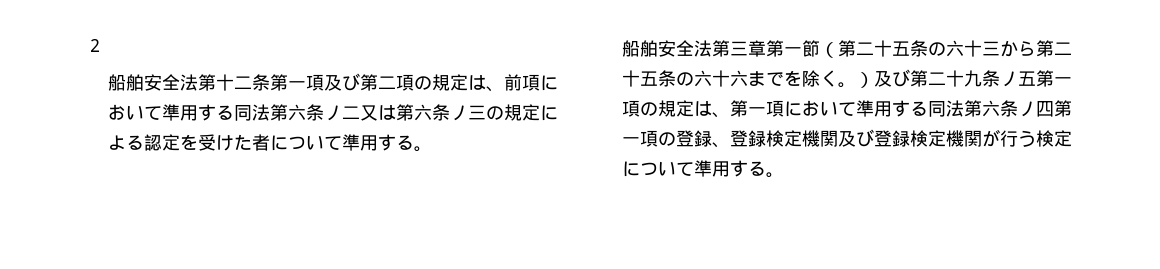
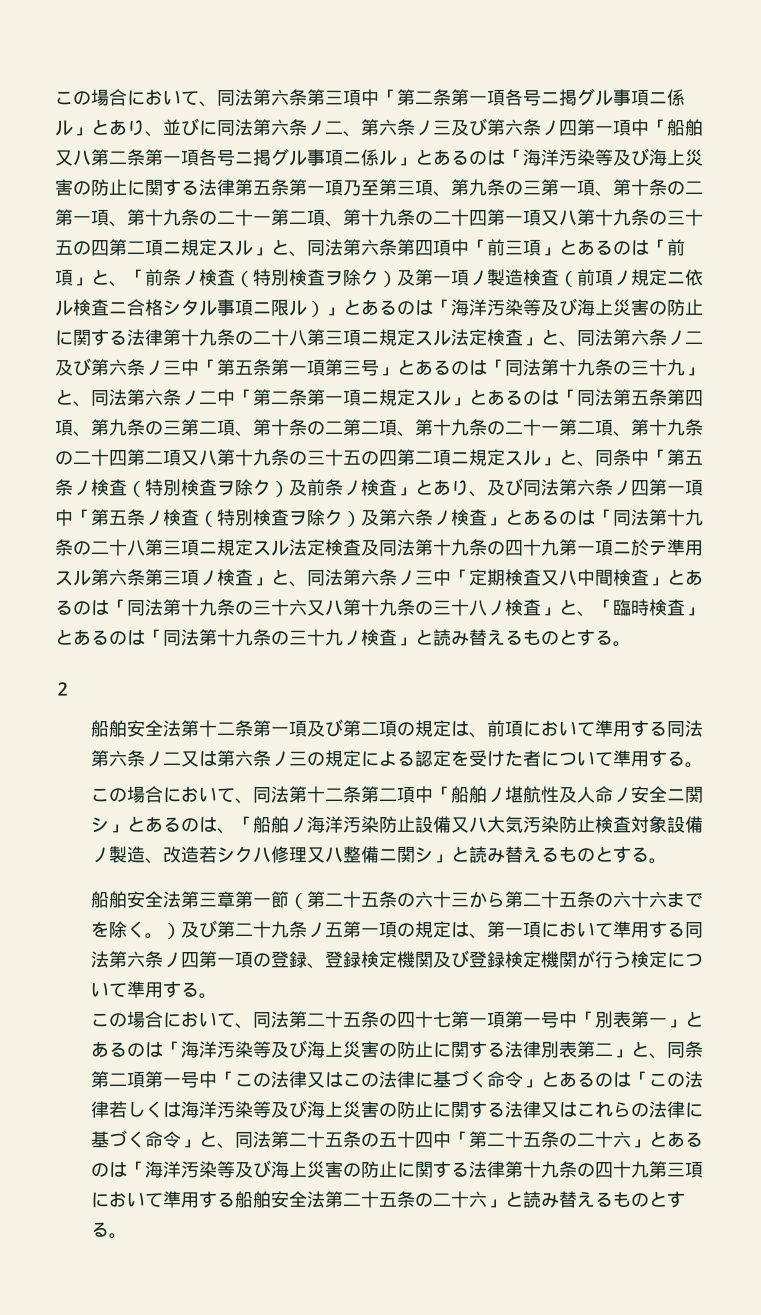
+ この場合において、同法第六条第三項中「第二条第一項各号ニ掲グル事項ニ係ル」とあり、並びに同法第六条ノ二、第六条ノ三及び第六条ノ四第一項中「船舶又ハ第二条第一項各号ニ掲グル事項ニ係ル」とあるのは「海洋汚染等及び海上災害の防止に関する法律第五条第一項乃至第三項、第九条の三第一項、第十条の二第一項、第十九条の二十一第二項、第十九条の二十四第一項又ハ第十九条の三十五の四第二項ニ規定スル」と、同法第六条第四項中「前三項」とあるのは「前項」と、「前条ノ検査（特別検査ヲ除ク）及第一項ノ製造検査（前項ノ規定ニ依ル検査ニ合格シタル事項ニ限ル）」とあるのは「海洋汚染等及び海上災害の防止に関する法律第十九条の二十八第三項ニ規定スル法定検査」と、同法第六条ノ二及び第六条ノ三中「第五条第一項第三号」とあるのは「同法第十九条の三十九」と、同法第六条ノ二中「第二条第一項ニ規定スル」とあるのは「同法第五条第四項、第九条の三第二項、第十条の二第二項、第十九条の二十一第二項、第十九条の二十四第二項又ハ第十九条の三十五の四第二項ニ規定スル」と、同条中「第五条ノ検査（特別検査ヲ除ク）及前条ノ検査」とあり、及び同法第六条ノ四第一項中「第五条ノ検査（特別検査ヲ除ク）及第六条ノ検査」とあるのは「同法第十九条の二十八第三項ニ規定スル法定検査及同法第十九条の四十九第一項ニ於テ準用スル第六条第三項ノ検査」と、同法第六条ノ三中「定期検査又ハ中間検査」とあるのは「同法第十九条の三十六又ハ第十九条の三十八ノ検査」と、「臨時検査」とあるのは「同法第十九条の三十九ノ検査」と読み替えるものとする。
+ この場合において、同法第十二条第二項中「船舶ノ堪航性及人命ノ安全ニ関シ」とあるのは、「船舶ノ海洋汚染防止設備又ハ大気汚染防止検査対象設備ノ製造、改造若シクハ修理又ハ整備ニ関シ」と読み替えるものとする。
+ この場合において、同法第二十五条の四十七第一項第一号中「別表第一」とあるのは「海洋汚染等及び海上災害の防止に関する法律別表第二」と、同条第二項第一号中「この法律又はこの法律に基づく命令」とあるのは「この法律若しくは海洋汚染等及び海上災害の防止に関する法律又はこれらの法律に基づく命令」と、同法第二十五条の五十四中「第二十五条の二十六」とあるのは「海洋汚染等及び海上災害の防止に関する法律第十九条の四十九第三項において準用する船舶安全法第二十五条の二十六」と読み替えるものとする。

